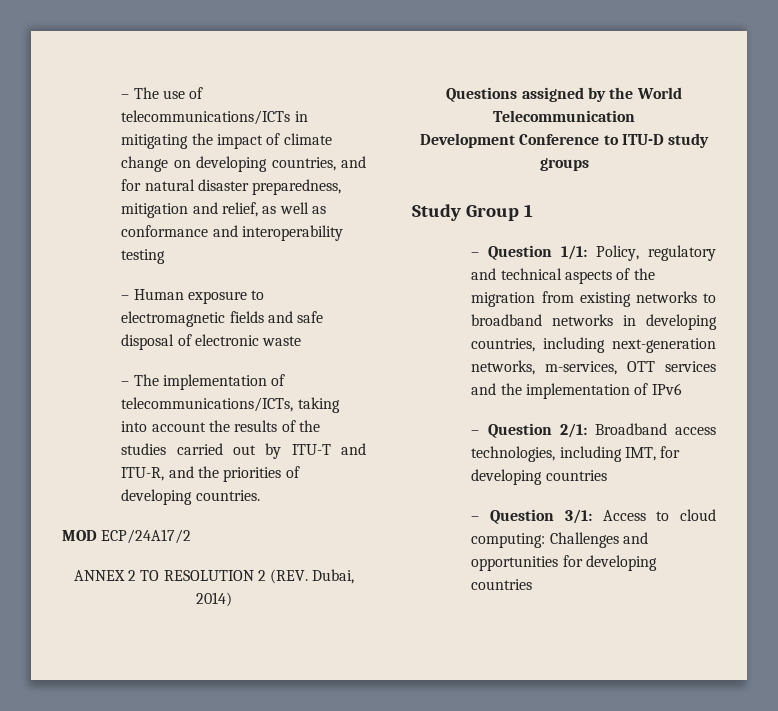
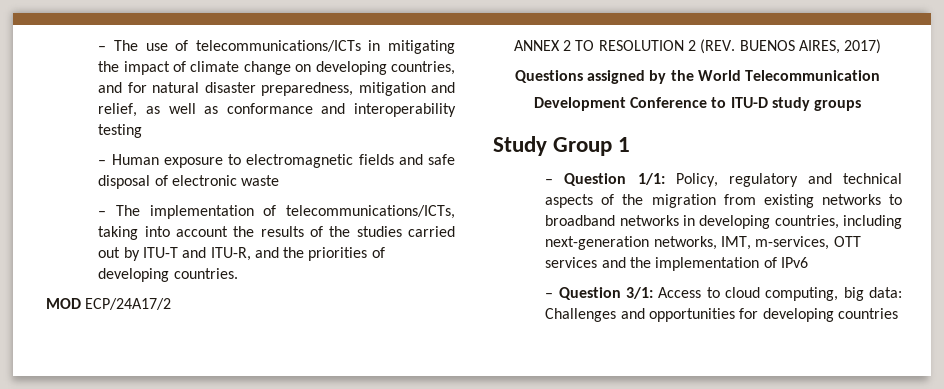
- ANNEX 2 TO RESOLUTION 2 (REV. Dubai, 2014)
+ ANNEX 2 TO RESOLUTION 2 (REV. BUENOS AIRES, 2017)
- – Question 1/1: Policy, regulatory and technical aspects of the migration from existing networks to broadband networks in developing countries, including next-generation networks, m-services, OTT services and the implementation of IPv6
+ – Question 1/1: Policy, regulatory and technical aspects of the migration from existing networks to broadband networks in developing countries, including next-generation networks, IMT, m-services, OTT services and the implementation of IPv6
- – Question 2/1: Broadband access technologies, including IMT, for developing countries
- – Question 3/1: Access to cloud computing: Challenges and opportunities for developing countries
+ – Question 3/1: Access to cloud computing, big data: Challenges and opportunities for developing countries

